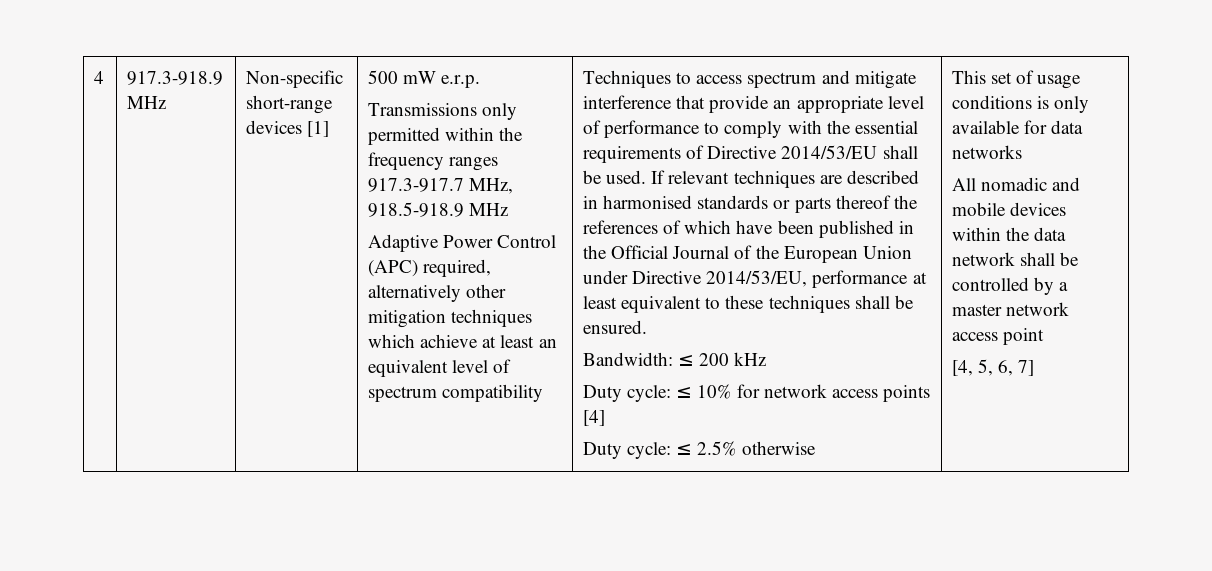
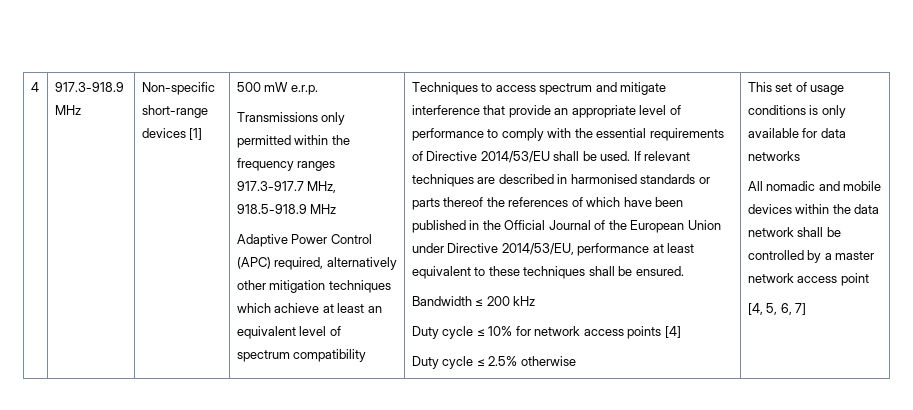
- Bandwidth: ≤ 200 kHz
+ Bandwidth ≤ 200 kHz
- Duty cycle: ≤ 10% for network access points [4]
+ Duty cycle ≤ 10% for network access points [4]
- Duty cycle: ≤ 2.5% otherwise
+ Duty cycle ≤ 2.5% otherwise

